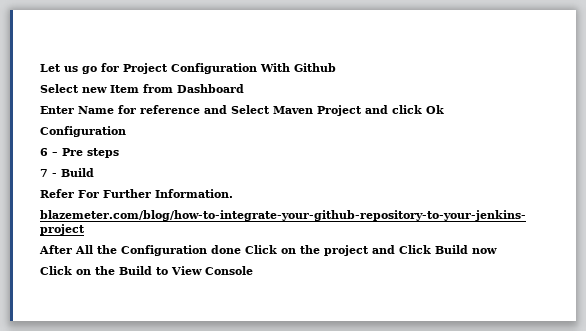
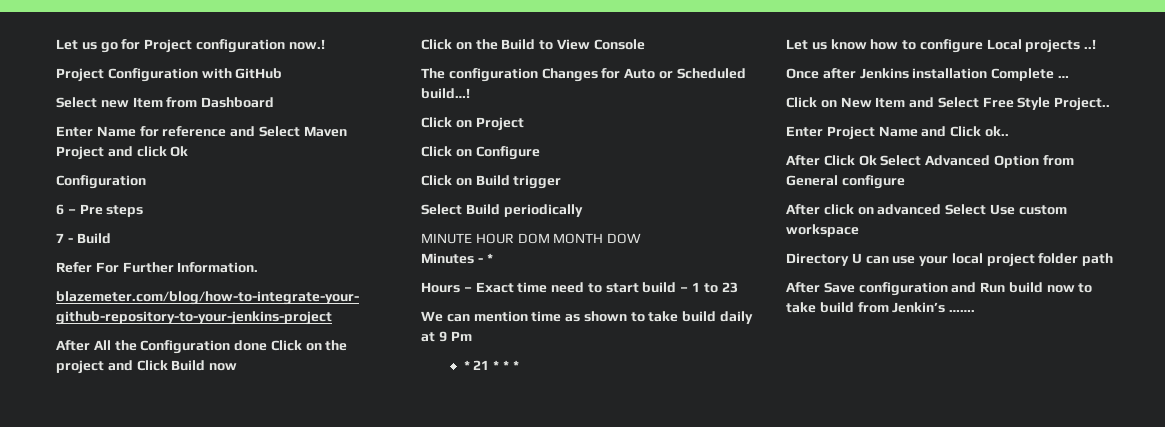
- Let us go for Project Configuration With Github
+ Let us go for Project configuration now.!
+ Project Configuration with GitHub
+ The configuration Changes for Auto or Scheduled build…!
+ Click on Project
+ Click on Configure
+ Click on Build trigger
+ Select Build periodically
+ MINUTE HOUR DOM MONTH DOW
+ Minutes - *
+ Hours – Exact time need to start build – 1 to 23
+ We can mention time as shown to take build daily at 9 Pm
+ * 21 * * *
+ Let us know how to configure Local projects ..!
+ Once after Jenkins installation Complete …
+ Click on New Item and Select Free Style Project..
+ Enter Project Name and Click ok..
+ After Click Ok Select Advanced Option from General configure
+ After click on advanced Select Use custom workspace
+ Directory U can use your local project folder path
+ After Save configuration and Run build now to take build from Jenkin’s …….

